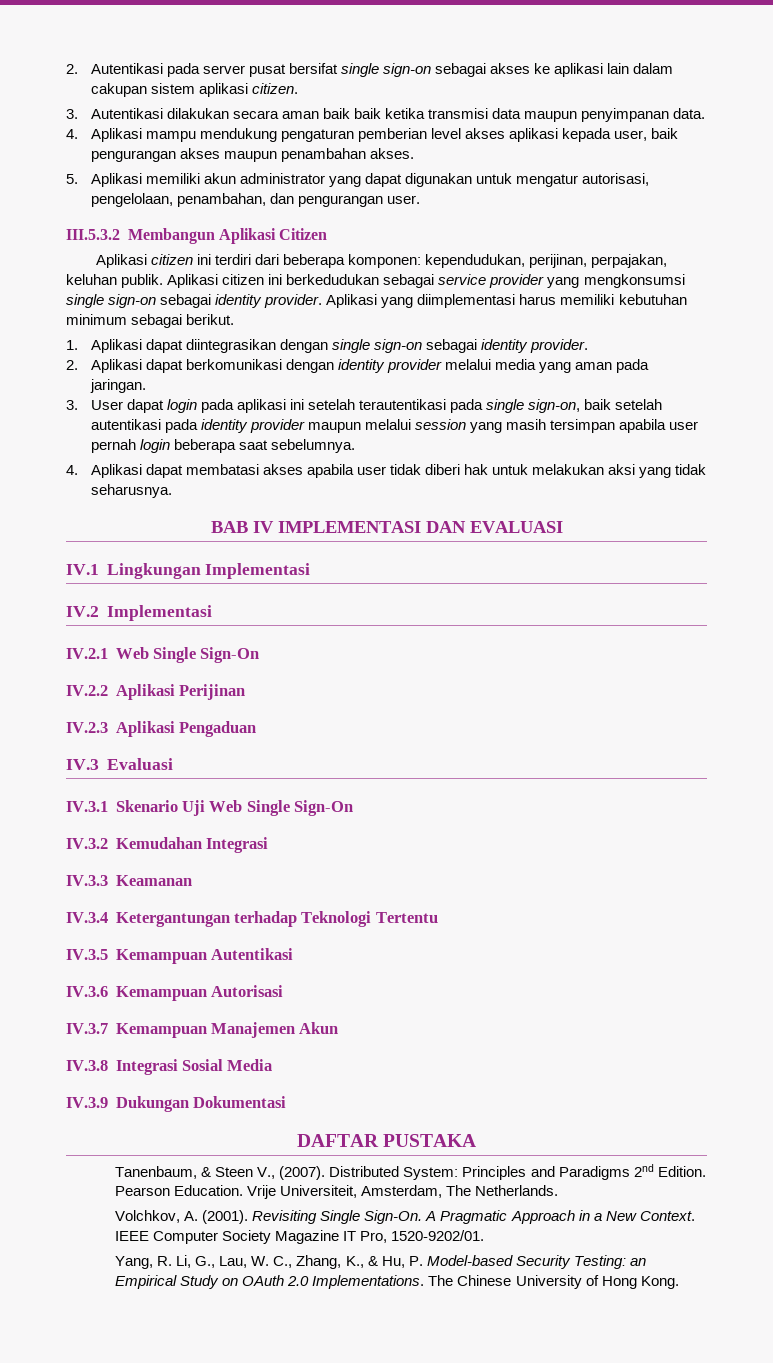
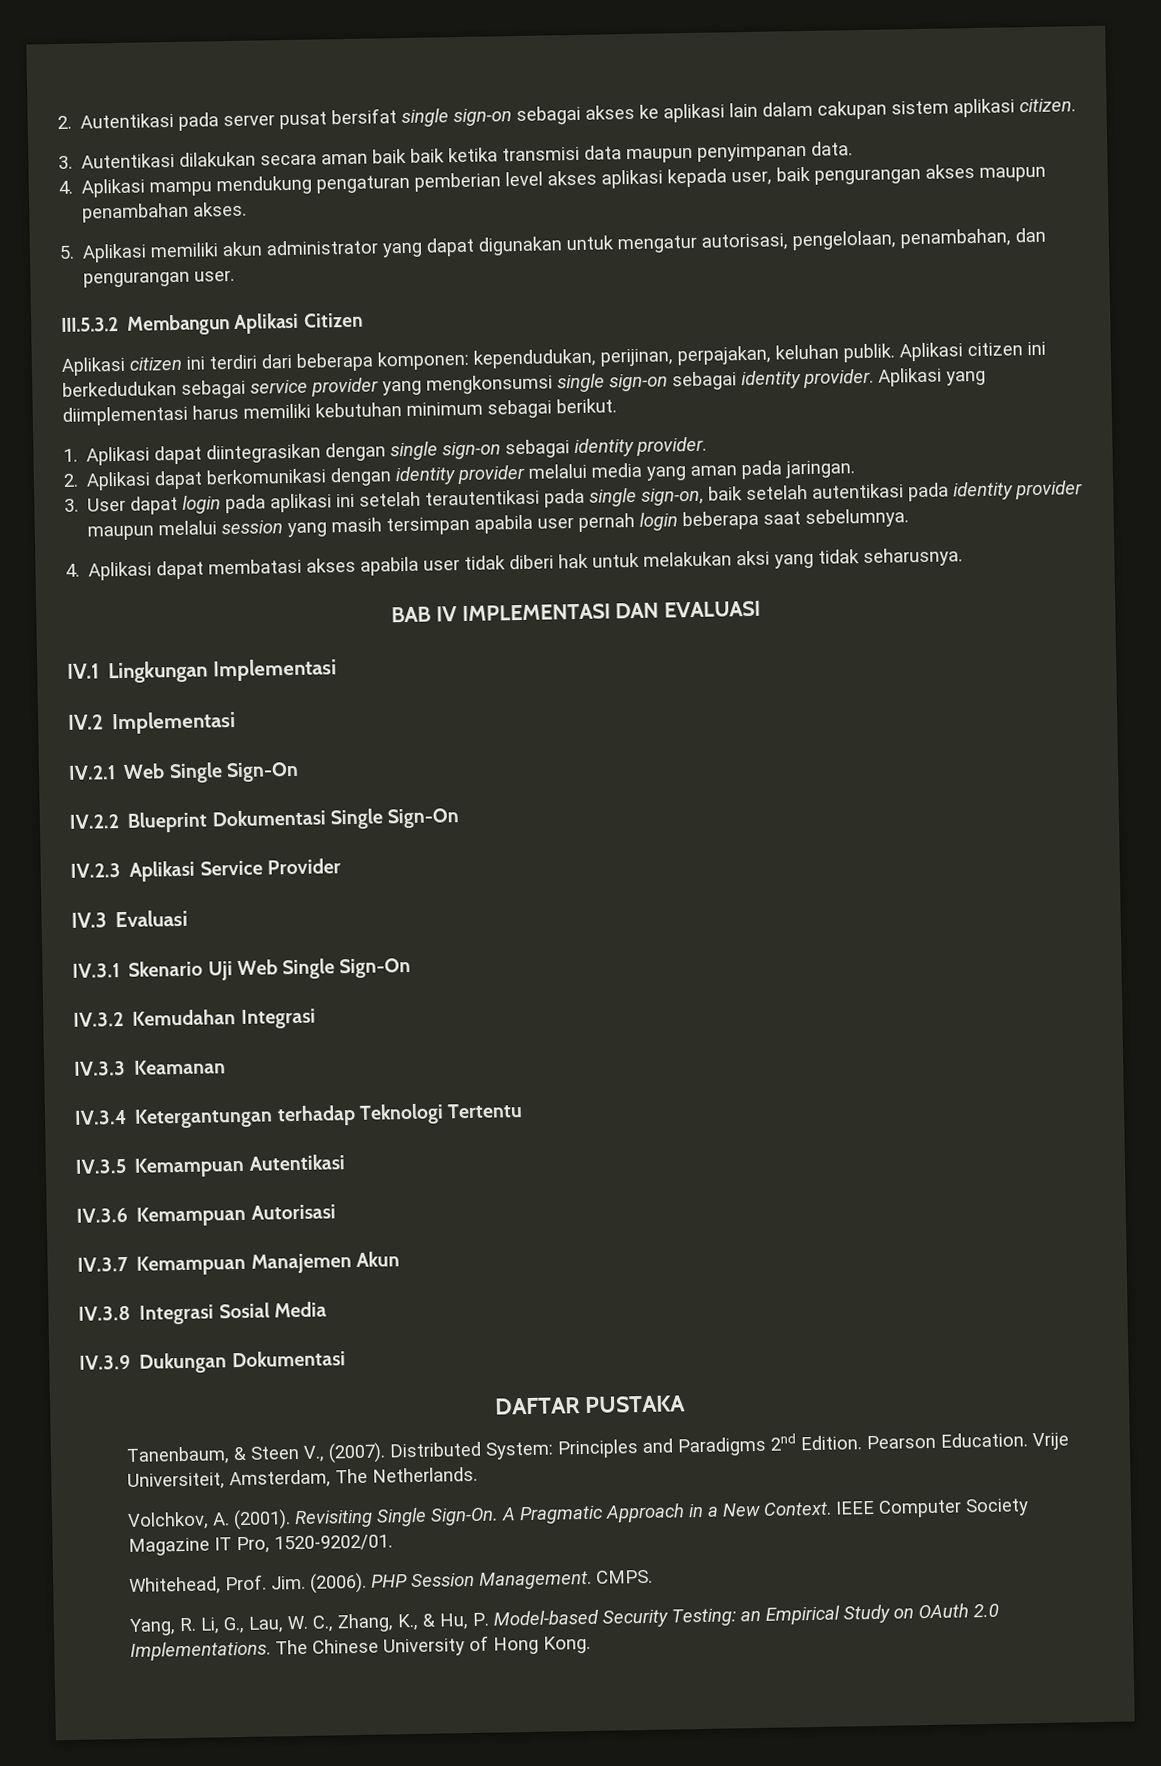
- IV.2.2 Aplikasi Perijinan
+ IV.2.2 Blueprint Dokumentasi Single Sign-On
- IV.2.3 Aplikasi Pengaduan
+ IV.2.3 Aplikasi Service Provider
+ Whitehead, Prof. Jim. (2006). PHP Session Management. CMPS.

